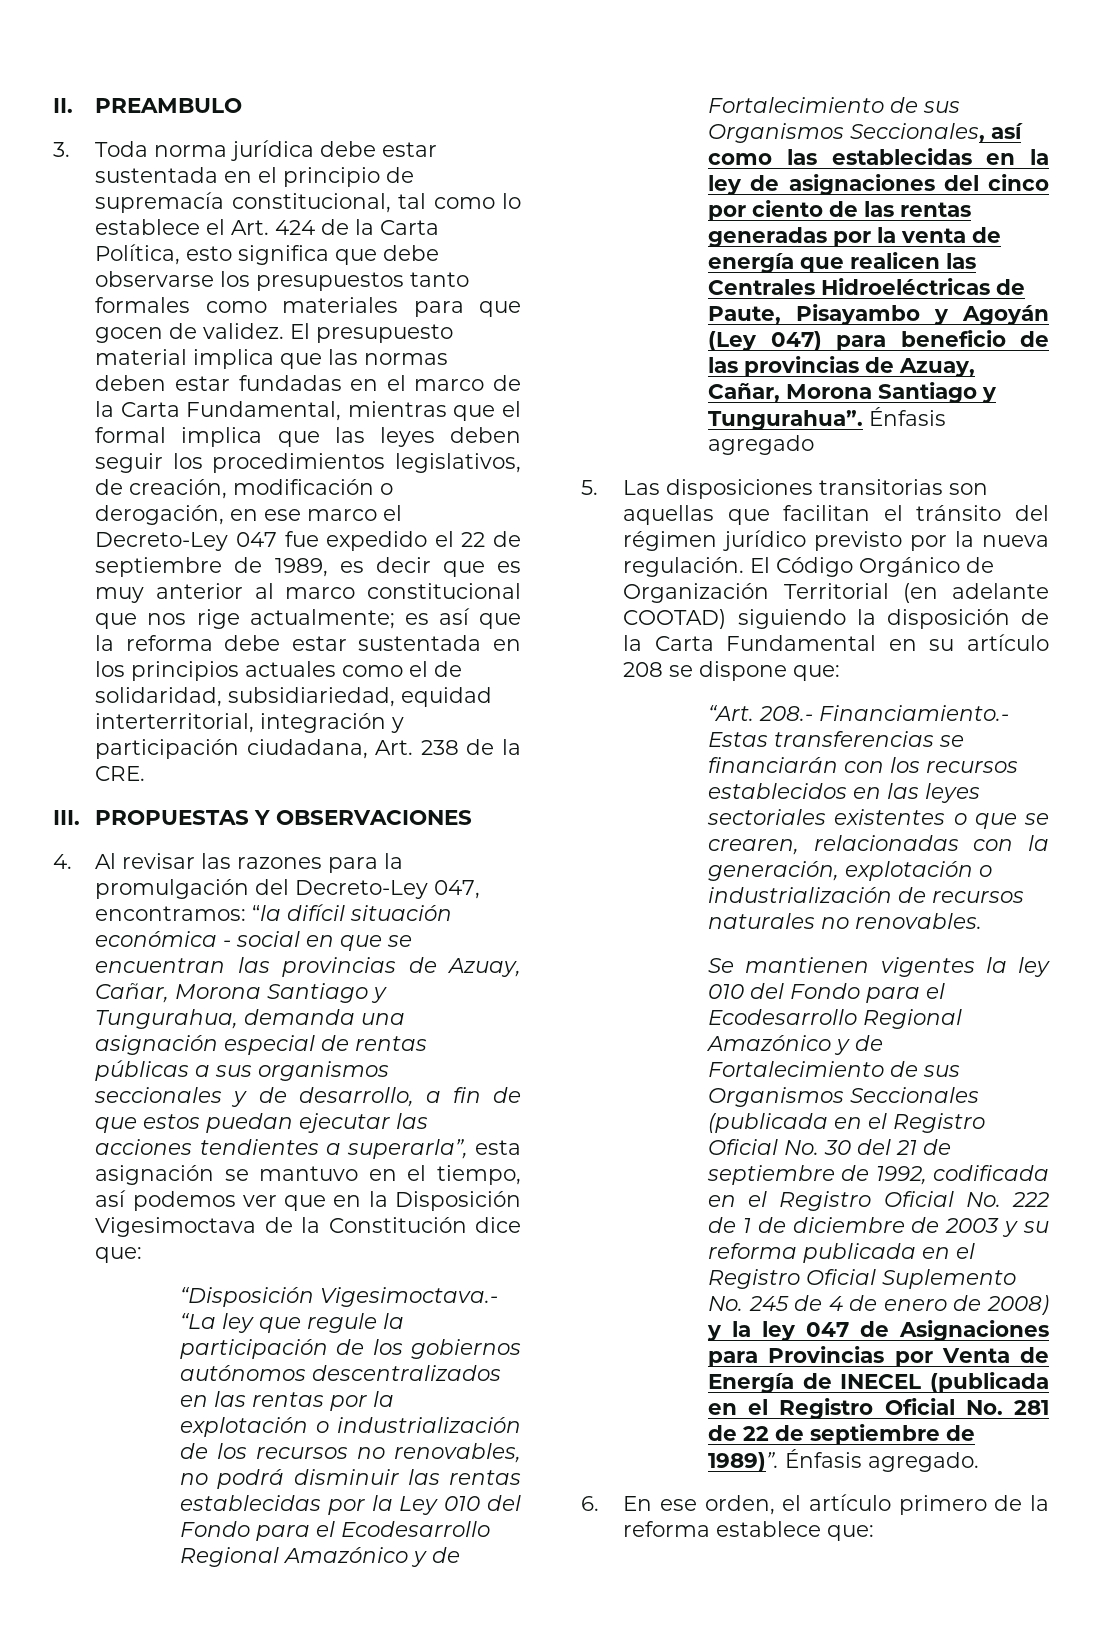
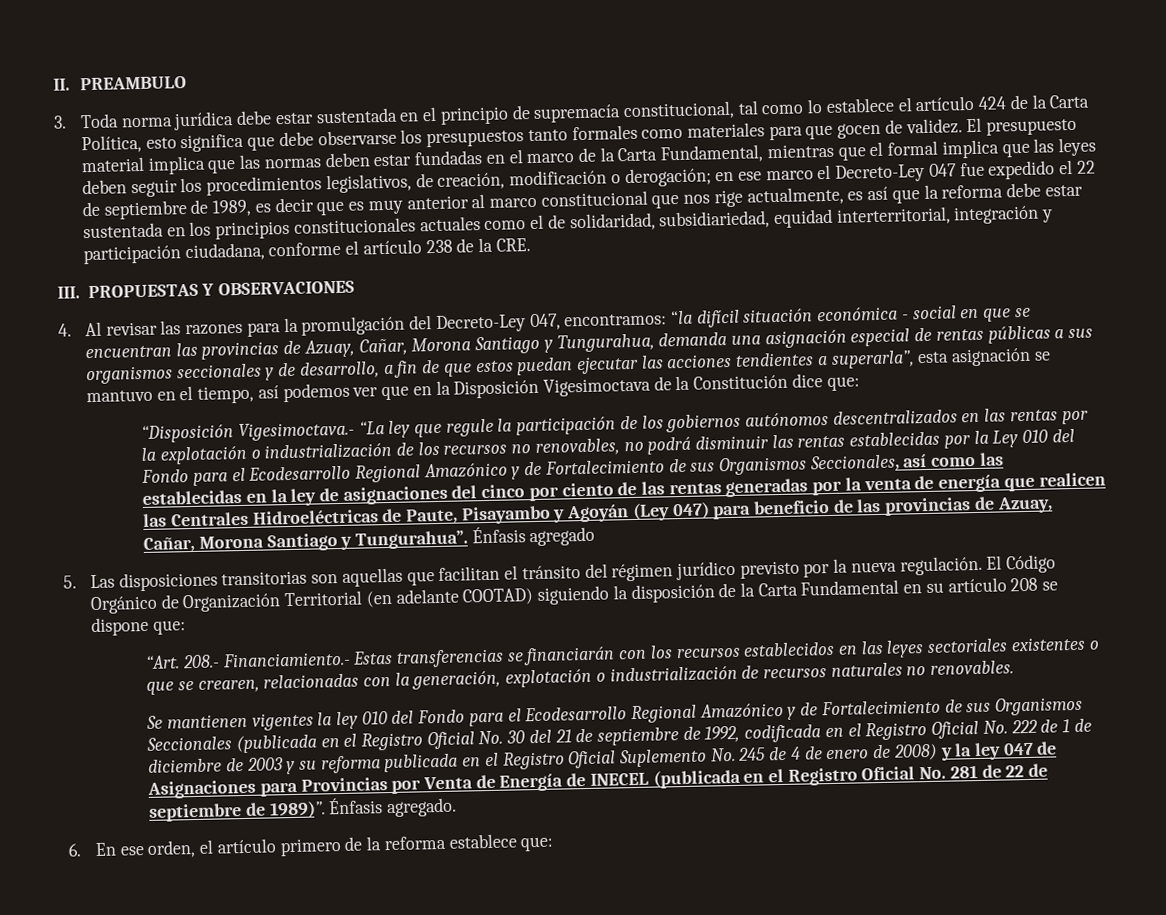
- 3. Toda norma jurídica debe estar sustentada en el principio de supremacía constitucional, tal como lo establece el Art. 424 de la Carta Política, esto significa que debe observarse los presupuestos tanto formales como materiales para que gocen de validez.
+ 3. Toda norma jurídica debe estar sustentada en el principio de supremacía constitucional, tal como lo establece el artículo 424 de la Carta Política, esto significa que debe observarse los presupuestos tanto formales como materiales para que gocen de validez.
- El presupuesto material implica que las normas deben estar fundadas en el marco de la Carta Fundamental, mientras que el formal implica que las leyes deben seguir los procedimientos legislativos, de creación, modificación o derogación, en ese marco el Decreto-Ley 047 fue expedido el 22 de septiembre de 1989, es decir que es muy anterior al marco constitucional que nos rige actualmente; es así que la reforma debe estar sustentada en los principios actuales como el de solidaridad, subsidiariedad, equidad interterritorial, integración y participación ciudadana, Art. 238 de la CRE.
+ El presupuesto material implica que las normas deben estar fundadas en el marco de la Carta Fundamental, mientras que el formal implica que las leyes deben seguir los procedimientos legislativos, de creación, modificación o derogación; en ese marco el Decreto-Ley 047 fue expedido el 22 de septiembre de 1989, es decir que es muy anterior al marco constitucional que nos rige actualmente, es así que la reforma debe estar sustentada en los principios constitucionales actuales como el de solidaridad, subsidiariedad, equidad interterritorial, integración y participación ciudadana, conforme el artículo 238 de la CRE.

